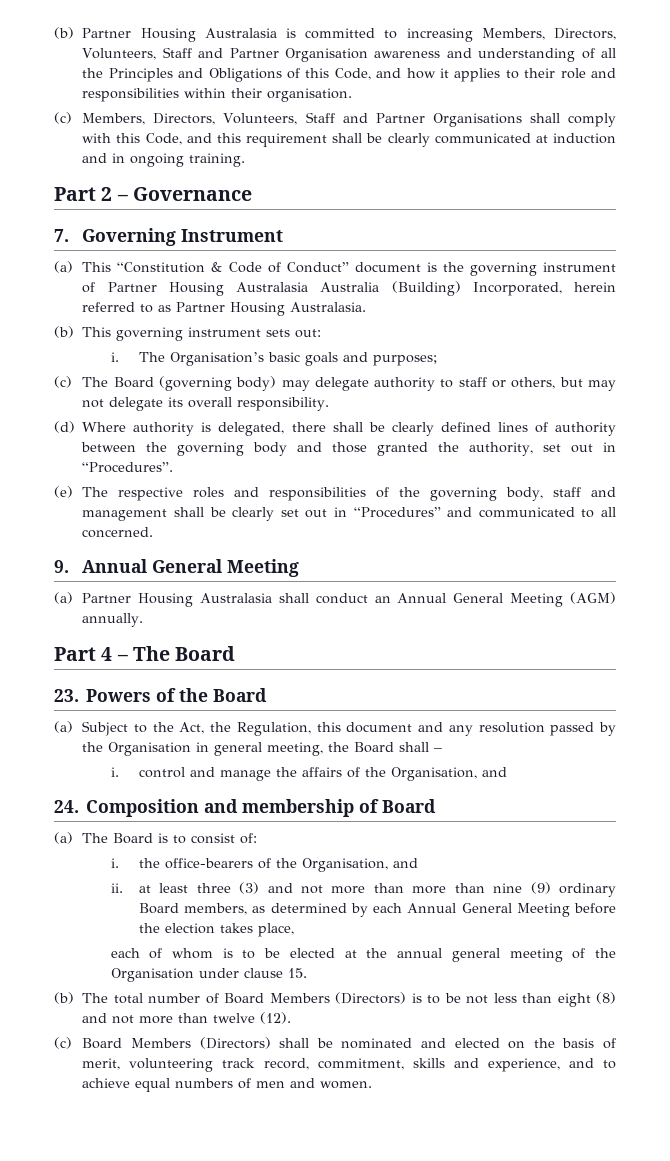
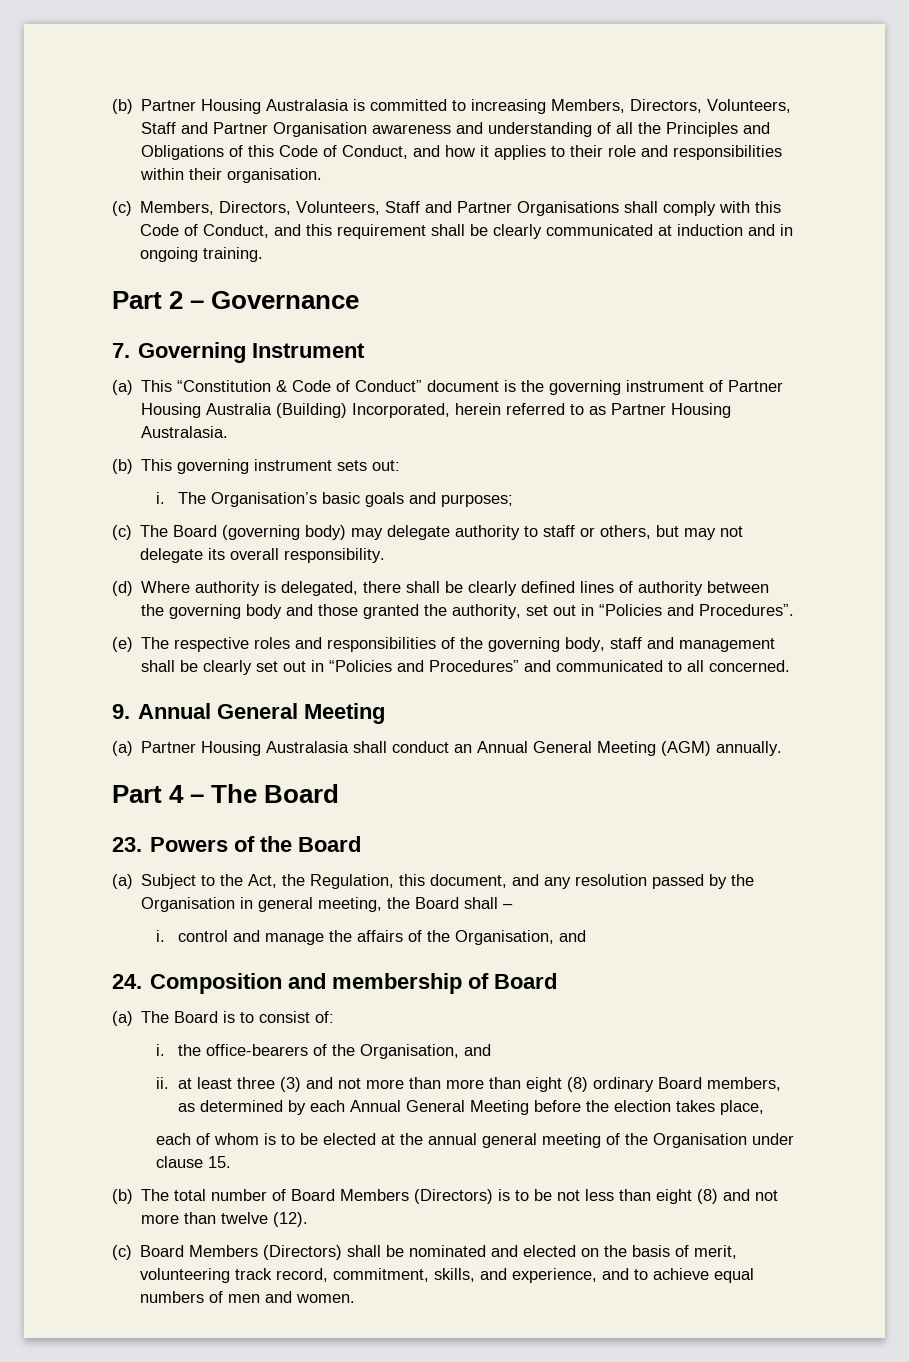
- (b) Partner Housing Australasia is committed to increasing Members, Directors, Volunteers, Staff and Partner Organisation awareness and understanding of all the Principles and Obligations of this Code, and how it applies to their role and responsibilities within their organisation.
+ (b) Partner Housing Australasia is committed to increasing Members, Directors, Volunteers, Staff and Partner Organisation awareness and understanding of all the Principles and Obligations of this Code of Conduct, and how it applies to their role and responsibilities within their organisation.
- (c) Members, Directors, Volunteers, Staff and Partner Organisations shall comply with this Code, and this requirement shall be clearly communicated at induction and in ongoing training.
+ (c) Members, Directors, Volunteers, Staff and Partner Organisations shall comply with this Code of Conduct, and this requirement shall be clearly communicated at induction and in ongoing training.
- (a) This “Constitution & Code of Conduct” document is the governing instrument of Partner Housing Australasia Australia (Building) Incorporated, herein referred to as Partner Housing Australasia.
+ (a) This “Constitution & Code of Conduct” document is the governing instrument of Partner Housing Australia (Building) Incorporated, herein referred to as Partner Housing Australasia.
- (d) Where authority is delegated, there shall be clearly defined lines of authority between the governing body and those granted the authority, set out in “Procedures”.
+ (d) Where authority is delegated, there shall be clearly defined lines of authority between the governing body and those granted the authority, set out in “Policies and Procedures”.
- (e) The respective roles and responsibilities of the governing body, staff and management shall be clearly set out in “Procedures” and communicated to all concerned.
+ (e) The respective roles and responsibilities of the governing body, staff and management shall be clearly set out in “Policies and Procedures” and communicated to all concerned.
- (a) Subject to the Act, the Regulation, this document and any resolution passed by the Organisation in general meeting, the Board shall –
+ (a) Subject to the Act, the Regulation, this document, and any resolution passed by the Organisation in general meeting, the Board shall –
- ii. at least three (3) and not more than more than nine (9) ordinary Board members, as determined by each Annual General Meeting before the election takes place,
+ ii. at least three (3) and not more than more than eight (8) ordinary Board members, as determined by each Annual General Meeting before the election takes place,
- (c) Board Members (Directors) shall be nominated and elected on the basis of merit, volunteering track record, commitment, skills and experience, and to achieve equal numbers of men and women.
+ (c) Board Members (Directors) shall be nominated and elected on the basis of merit, volunteering track record, commitment, skills, and experience, and to achieve equal numbers of men and women.

